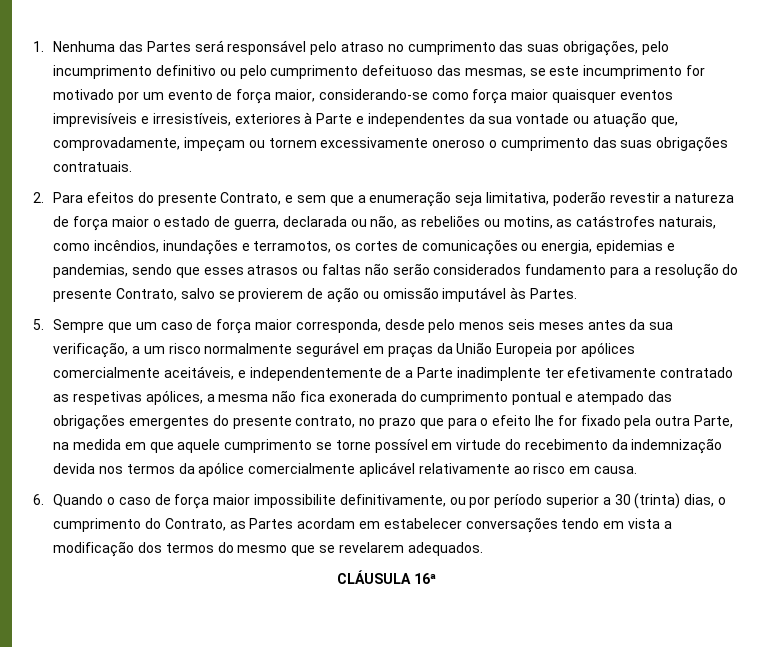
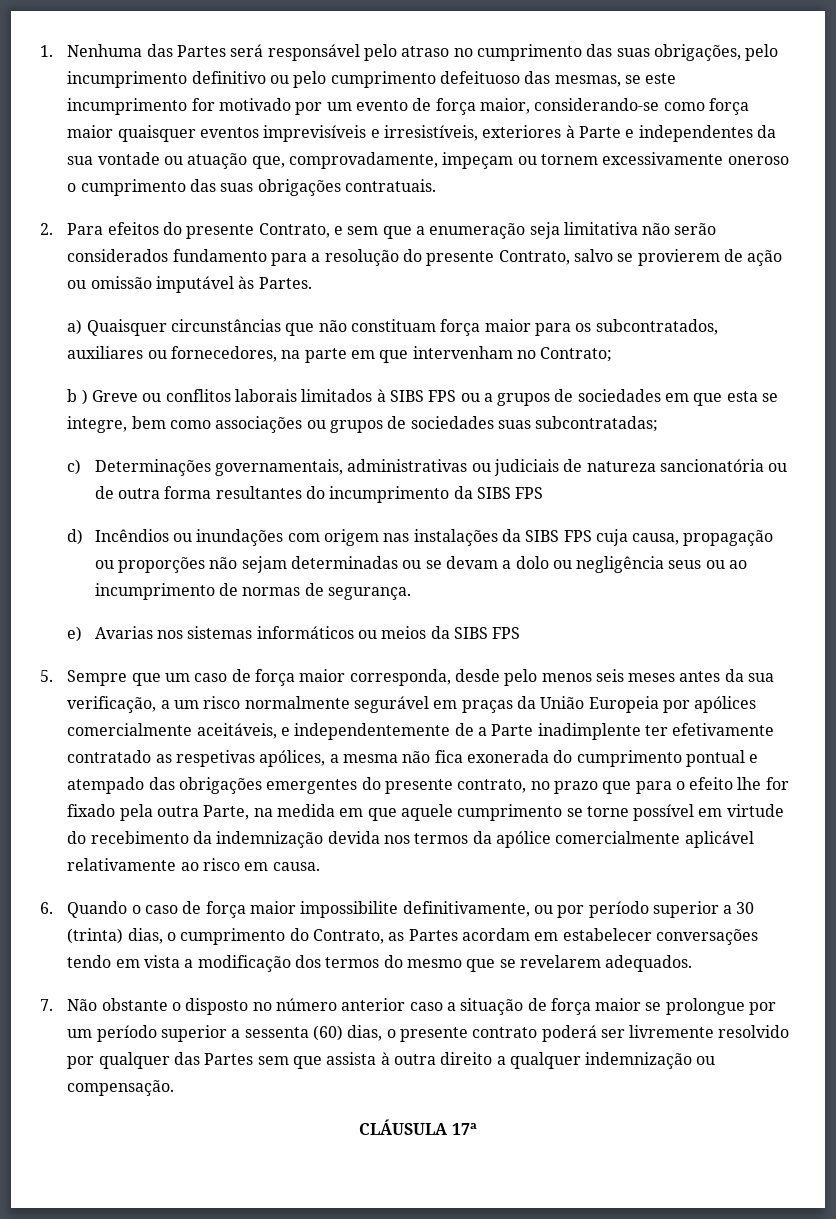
- 2. Para efeitos do presente Contrato, e sem que a enumeração seja limitativa, poderão revestir a natureza de força maior o estado de guerra, declarada ou não, as rebeliões ou motins, as catástrofes naturais, como incêndios, inundações e terramotos, os cortes de comunicações ou energia, epidemias e pandemias, sendo que esses atrasos ou faltas não serão considerados fundamento para a resolução do presente Contrato, salvo se provierem de ação ou omissão imputável às Partes.
+ 2. Para efeitos do presente Contrato, e sem que a enumeração seja limitativa não serão considerados fundamento para a resolução do presente Contrato, salvo se provierem de ação ou omissão imputável às Partes.
+ a) Quaisquer circunstâncias que não constituam força maior para os subcontratados, auxiliares ou fornecedores, na parte em que intervenham no Contrato;
+ b ) Greve ou conflitos laborais limitados à SIBS FPS ou a grupos de sociedades em que esta se integre, bem como associações ou grupos de sociedades suas subcontratadas;
+ c) Determinações governamentais, administrativas ou judiciais de natureza sancionatória ou de outra forma resultantes do incumprimento da SIBS FPS
+ d) Incêndios ou inundações com origem nas instalações da SIBS FPS cuja causa, propagação ou proporções não sejam determinadas ou se devam a dolo ou negligência seus ou ao incumprimento de normas de segurança.
+ e) Avarias nos sistemas informáticos ou meios da SIBS FPS
+ 7. Não obstante o disposto no número anterior caso a situação de força maior se prolongue por um período superior a sessenta (60) dias, o presente contrato poderá ser livremente resolvido por qualquer das Partes sem que assista à outra direito a qualquer indemnização ou compensação.
- CLÁUSULA 16ª
+ CLÁUSULA 17ª

